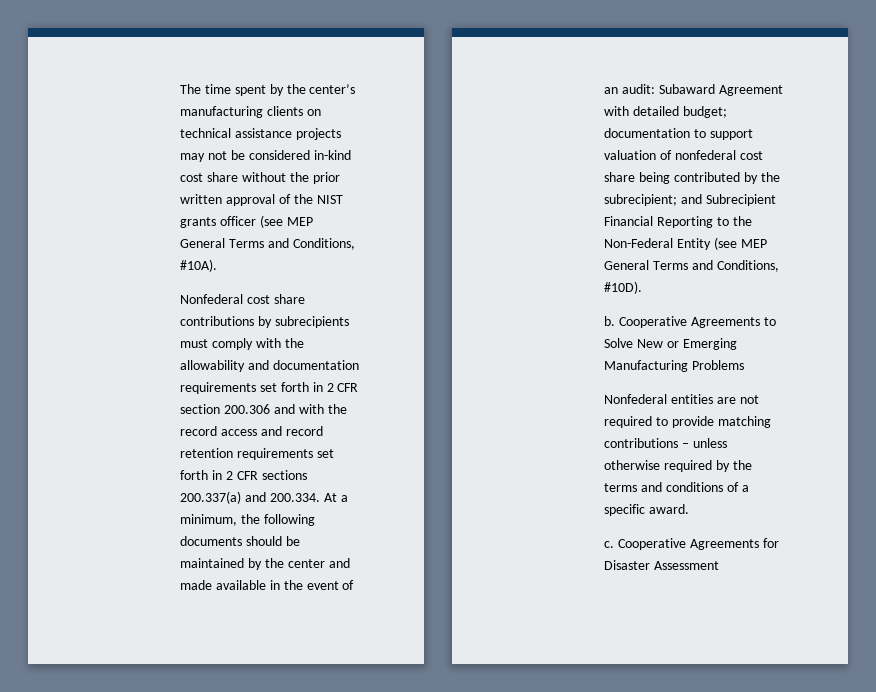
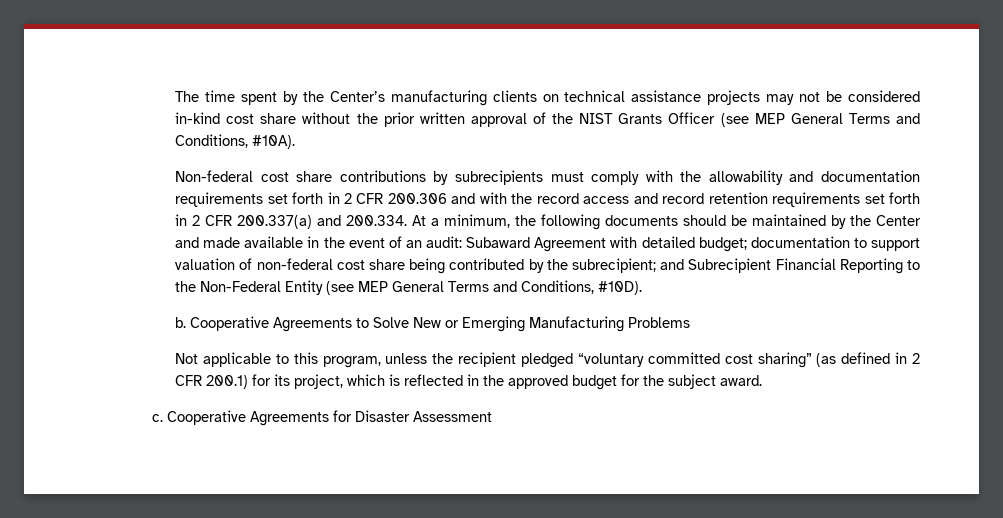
- The time spent by the center’s manufacturing clients on technical assistance projects may not be considered in-kind cost share without the prior written approval of the NIST grants officer (see MEP General Terms and Conditions, #10A).
+ The time spent by the Center’s manufacturing clients on technical assistance projects may not be considered in-kind cost share without the prior written approval of the NIST Grants Officer (see MEP General Terms and Conditions, #10A).
- Nonfederal cost share contributions by subrecipients must comply with the allowability and documentation requirements set forth in 2 CFR section 200.306 and with the record access and record retention requirements set forth in 2 CFR sections 200.337(a) and 200.334. At a minimum, the following documents should be maintained by the center and made available in the event of an audit:
+ Non-federal cost share contributions by subrecipients must comply with the allowability and documentation requirements set forth in 2 CFR 200.306 and with the record access and record retention requirements set forth in 2 CFR 200.337(a) and 200.334. At a minimum, the following documents should be maintained by the Center and made available in the event of an audit:
- documentation to support valuation of nonfederal cost share being contributed by the subrecipient;
+ documentation to support valuation of non-federal cost share being contributed by the subrecipient;
- Nonfederal entities are not required to provide matching contributions – unless otherwise required by the terms and conditions of a specific award.
+ Not applicable to this program, unless the recipient pledged “voluntary committed cost sharing” (as defined in 2 CFR 200.1) for its project, which is reflected in the approved budget for the subject award.

